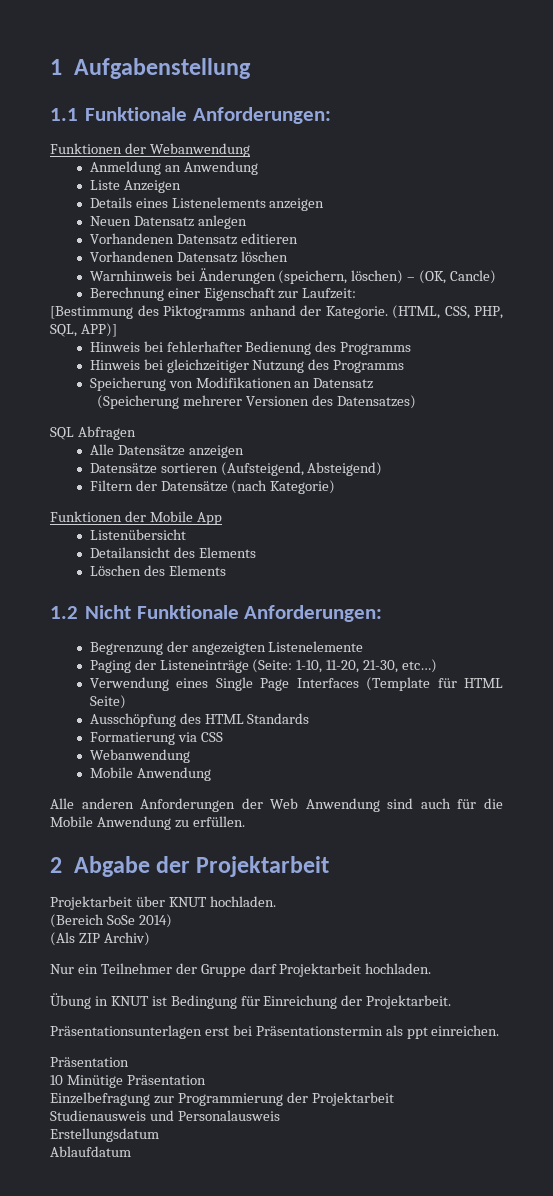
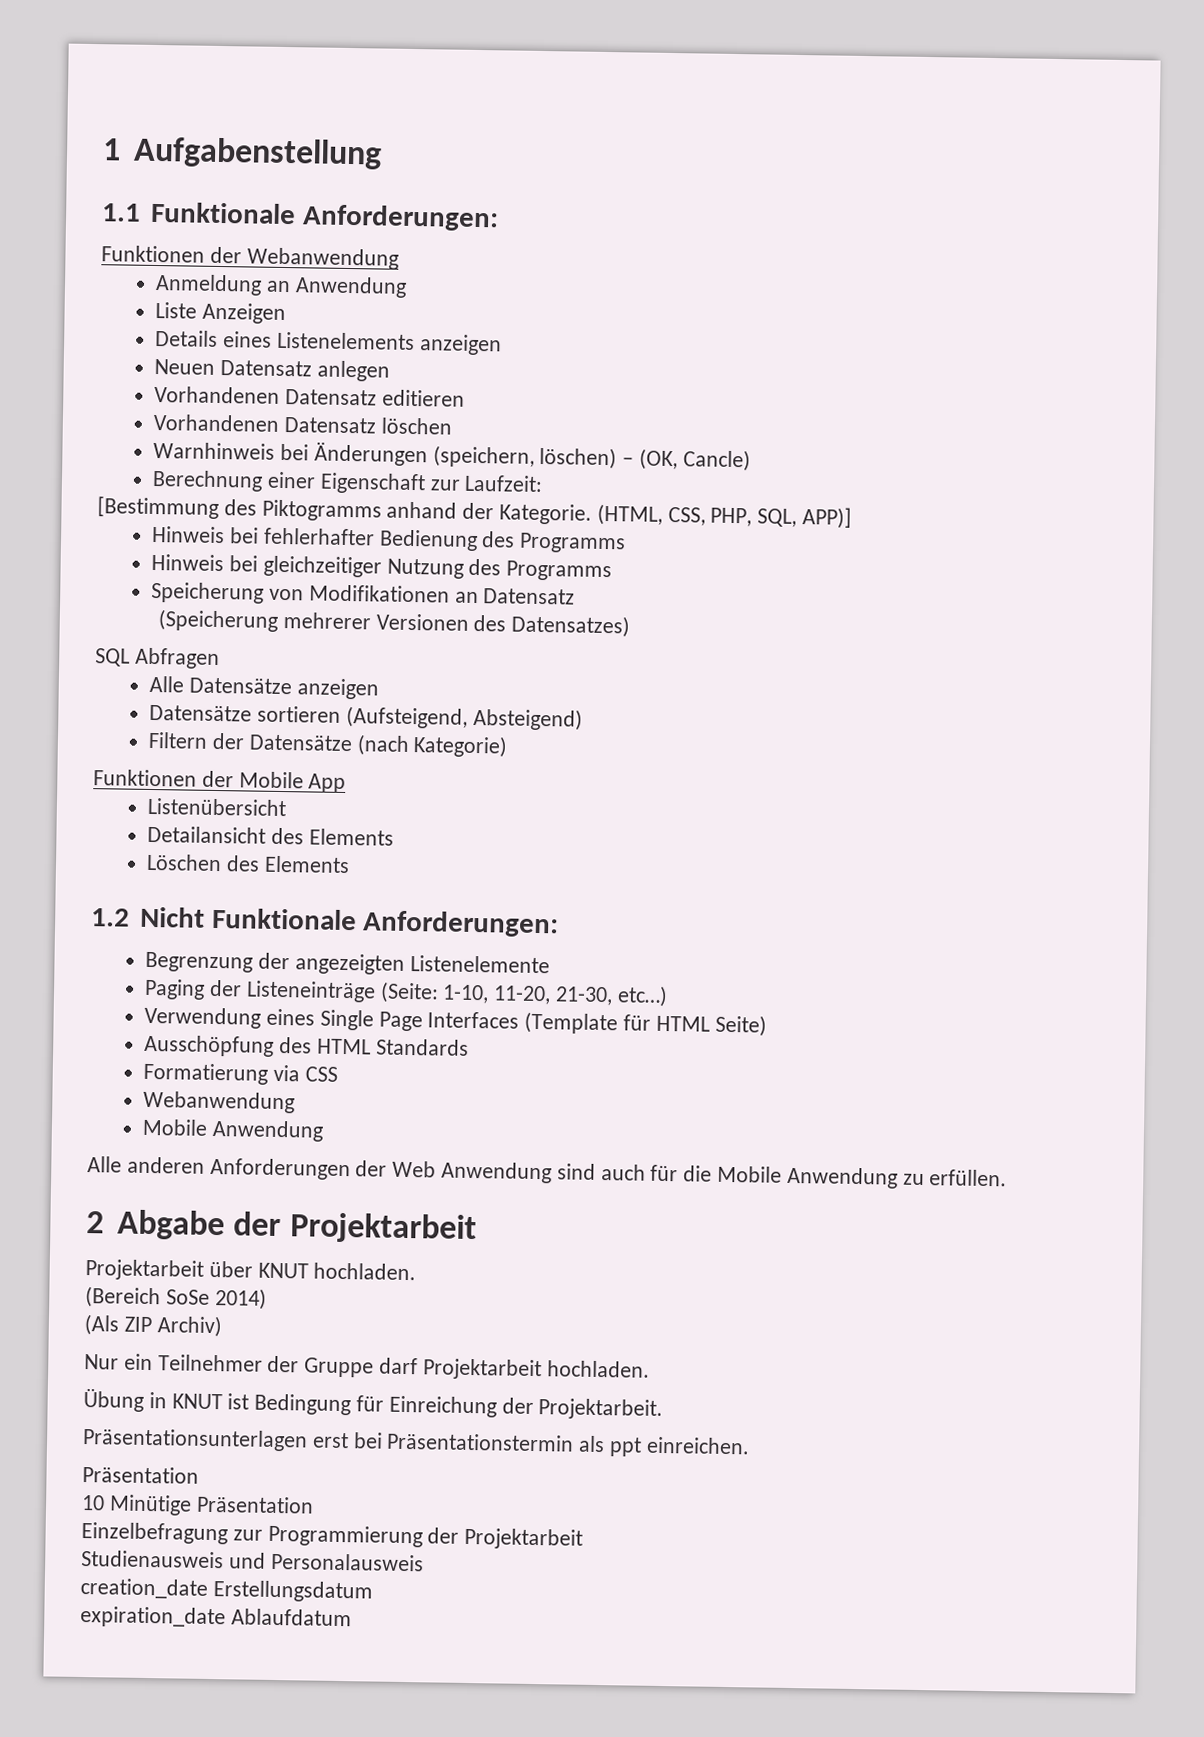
- Erstellungsdatum
+ creation_date Erstellungsdatum
- Ablaufdatum
+ expiration_date Ablaufdatum

